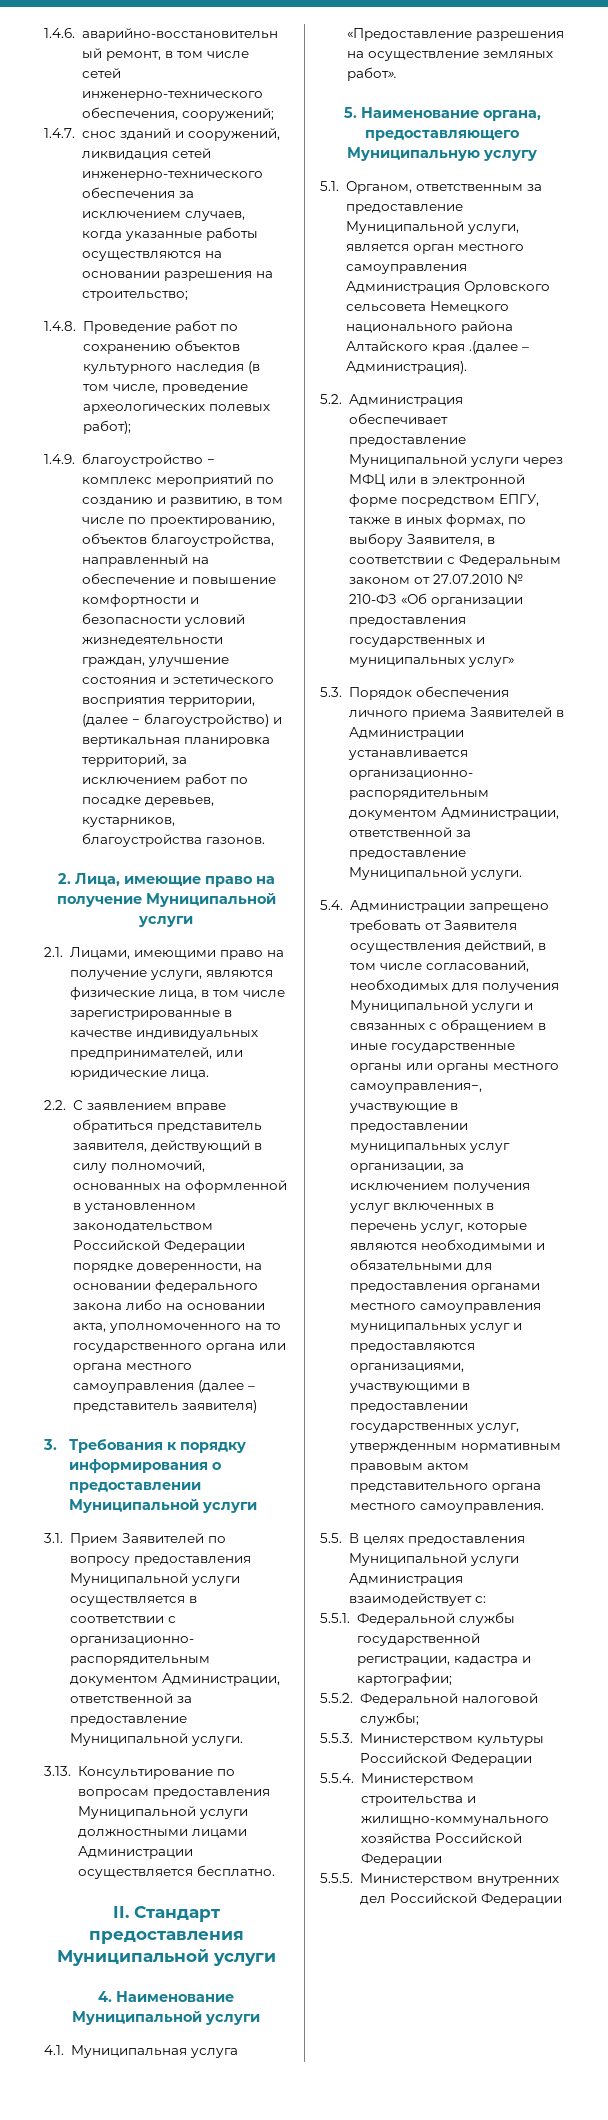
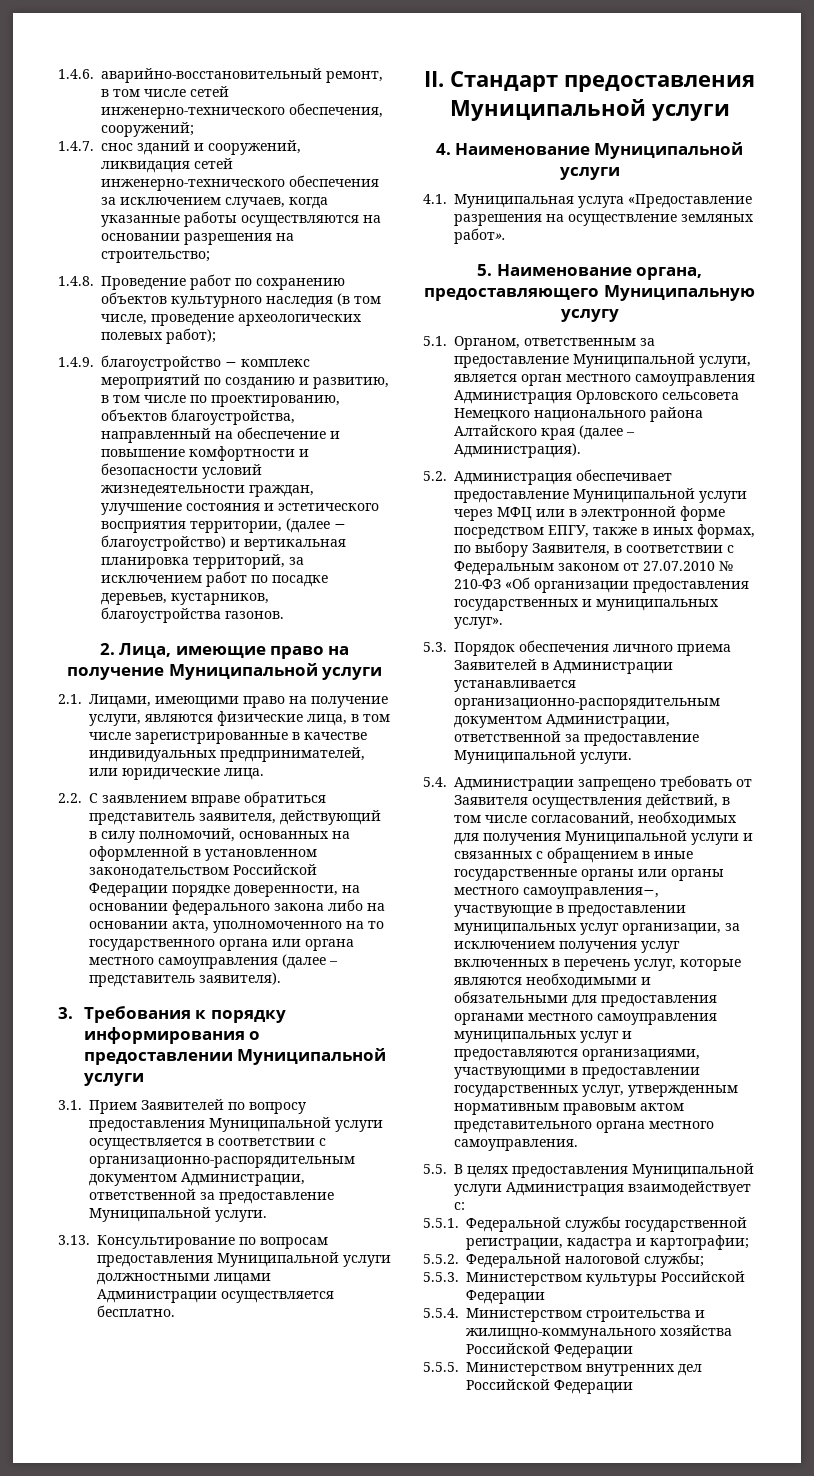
- 2.2. С заявлением вправе обратиться представитель заявителя, действующий в силу полномочий, основанных на оформленной в установленном законодательством Российской Федерации порядке доверенности, на основании федерального закона либо на основании акта, уполномоченного на то государственного органа или органа местного самоуправления (далее – представитель заявителя)
+ 2.2. С заявлением вправе обратиться представитель заявителя, действующий в силу полномочий, основанных на оформленной в установленном законодательством Российской Федерации порядке доверенности, на основании федерального закона либо на основании акта, уполномоченного на то государственного органа или органа местного самоуправления (далее – представитель заявителя).
- 5.1. Органом, ответственным за предоставление Муниципальной услуги, является орган местного самоуправления Администрация Орловского сельсовета Немецкого национального района Алтайского края .(далее – Администрация).
+ 5.1. Органом, ответственным за предоставление Муниципальной услуги, является орган местного самоуправления Администрация Орловского сельсовета Немецкого национального района Алтайского края (далее – Администрация).
- 5.2. Администрация обеспечивает предоставление Муниципальной услуги через МФЦ или в электронной форме посредством ЕПГУ, также в иных формах, по выбору Заявителя, в соответствии с Федеральным законом от 27.07.2010 № 210-ФЗ «Об организации предоставления государственных и муниципальных услуг»
+ 5.2. Администрация обеспечивает предоставление Муниципальной услуги через МФЦ или в электронной форме посредством ЕПГУ, также в иных формах, по выбору Заявителя, в соответствии с Федеральным законом от 27.07.2010 № 210-ФЗ «Об организации предоставления государственных и муниципальных услуг».

